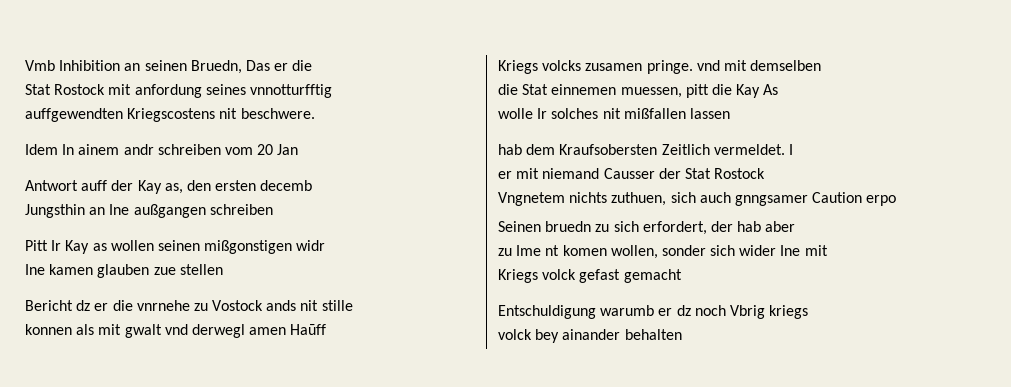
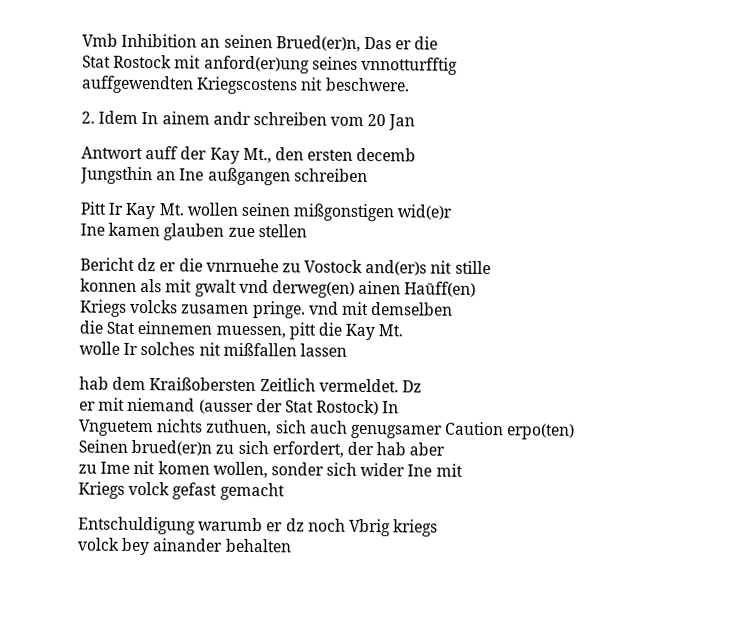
- Vmb Inhibition an seinen Bruedn, Das er die
+ Vmb Inhibition an seinen Brued(er)n, Das er die
- Stat Rostock mit anfordung seines vnnotturfftig
+ Stat Rostock mit anford(er)ung seines vnnotturfftig
- Idem In ainem andr schreiben vom 20 Jan
+ 2. Idem In ainem andr schreiben vom 20 Jan
- Antwort auff der Kay as, den ersten decemb
+ Antwort auff der Kay Mt., den ersten decemb
- Pitt Ir Kay as wollen seinen mißgonstigen widr
+ Pitt Ir Kay Mt. wollen seinen mißgonstigen wid(e)r
- Bericht dz er die vnrnehe zu Vostock ands nit stille
+ Bericht dz er die vnrnuehe zu Vostock and(er)s nit stille
- konnen als mit gwalt vnd derwegl amen Haūff
+ konnen als mit gwalt vnd derweg(en) ainen Haūff(en)
- die Stat einnemen muessen, pitt die Kay As
+ die Stat einnemen muessen, pitt die Kay Mt.
- hab dem Kraufsobersten Zeitlich vermeldet.
+ hab dem Kraißobersten Zeitlich vermeldet.
- I
+ Dz
- er mit niemand Causser der Stat Rostock
- Vngnetem nichts zuthuen, sich auch gnngsamer Caution erpo
+ er mit niemand (ausser der Stat Rostock) In
+ Vnguetem nichts zuthuen, sich auch genugsamer Caution erpo(ten)
- Seinen bruedn zu sich erfordert, der hab aber
+ Seinen brued(er)n zu sich erfordert, der hab aber
- zu Ime nt komen wollen, sonder sich wider Ine mit
+ zu Ime nit komen wollen, sonder sich wider Ine mit

